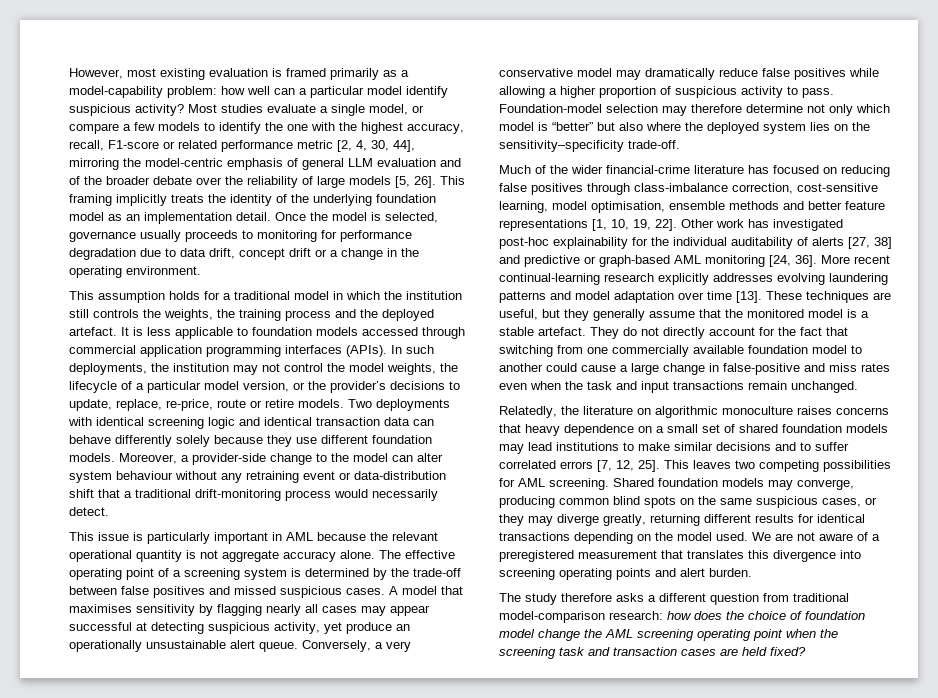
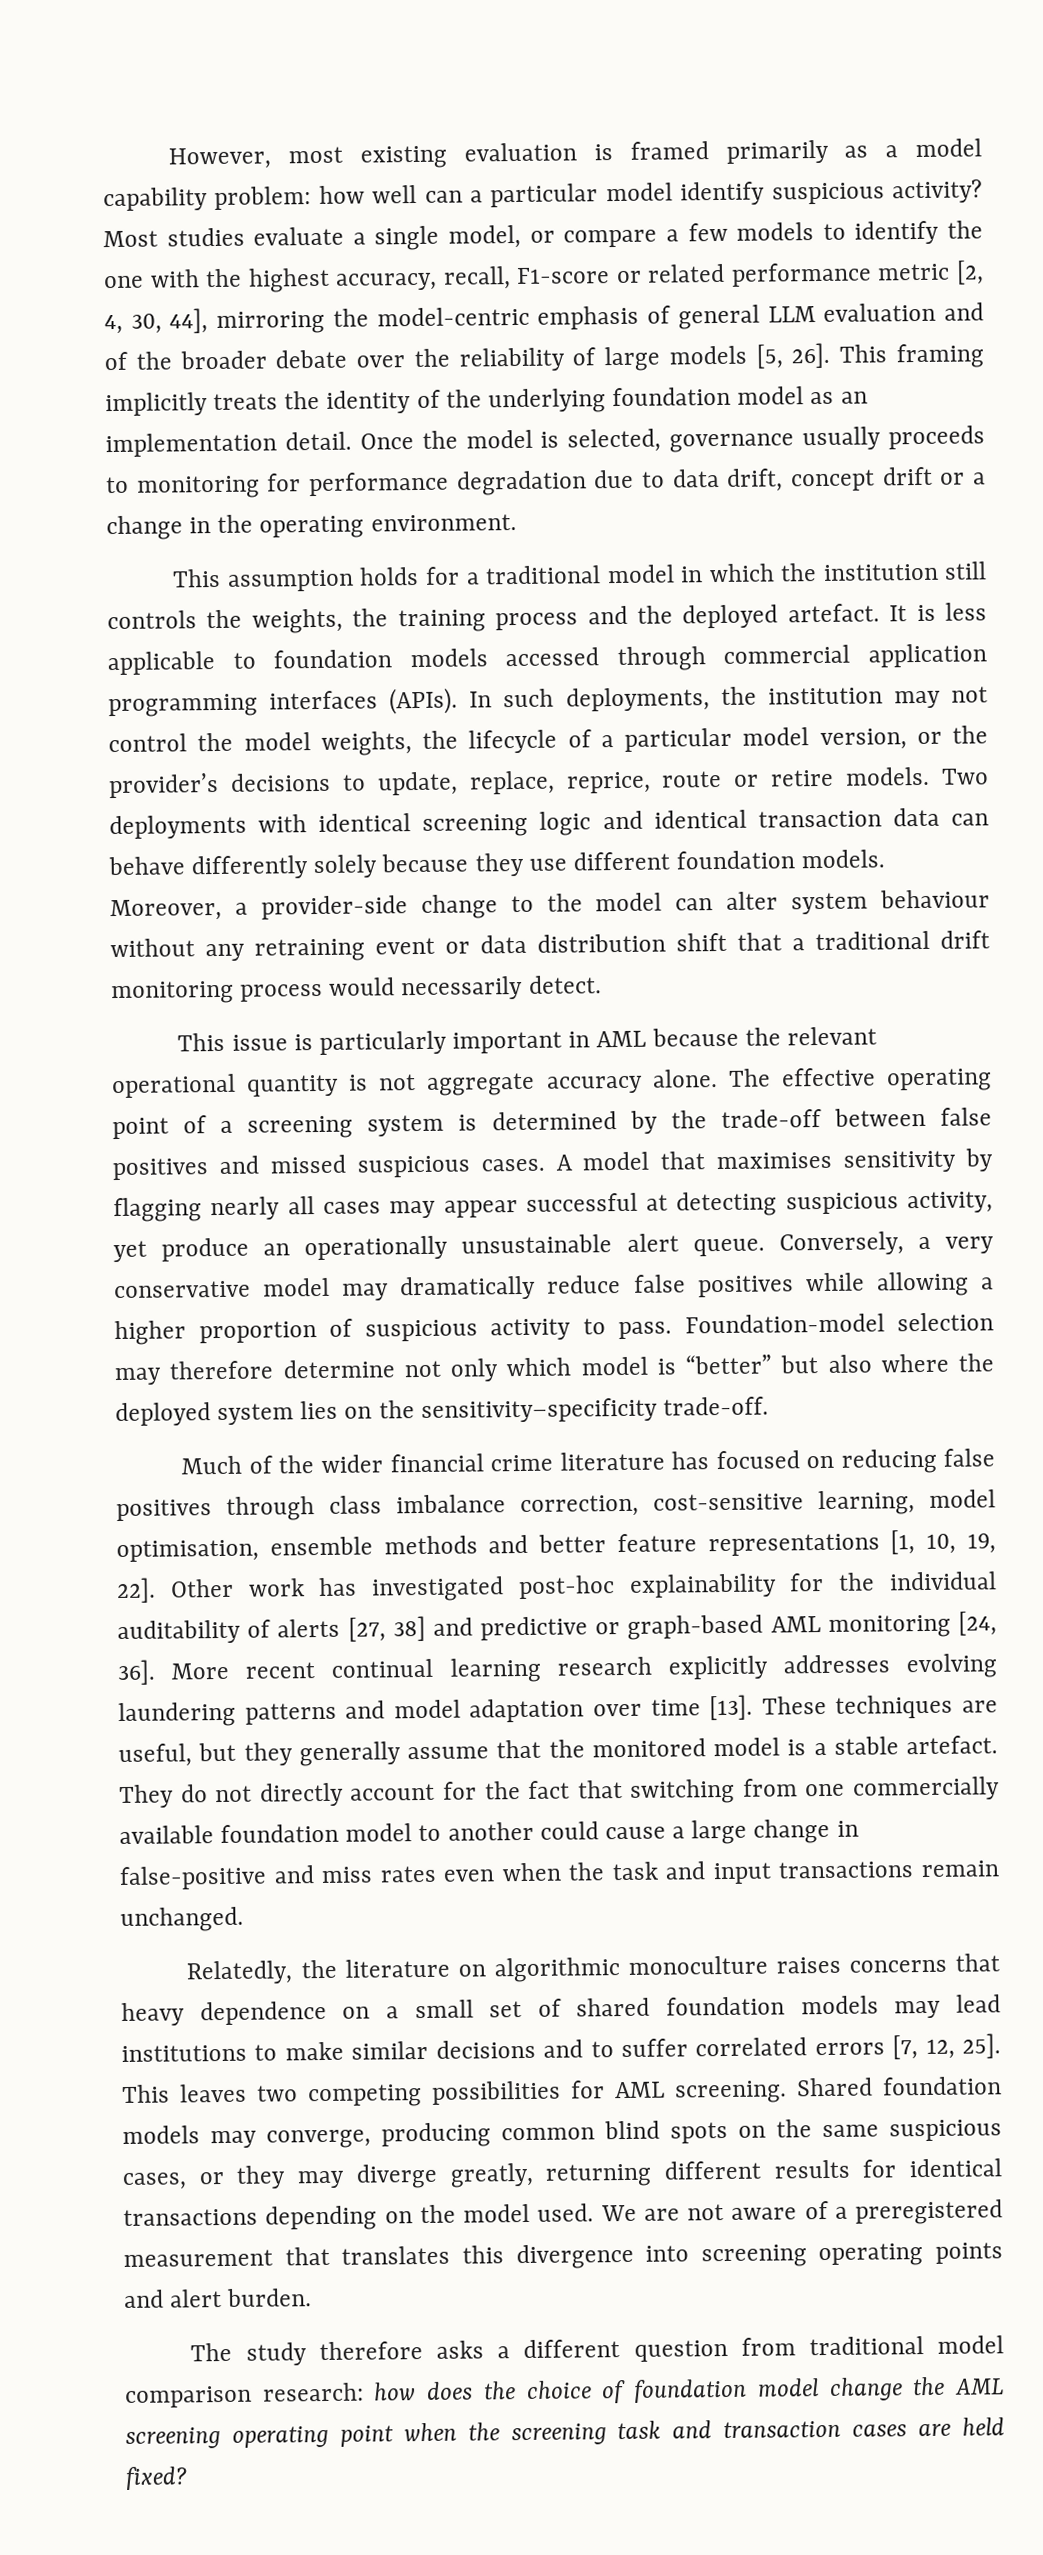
- However, most existing evaluation is framed primarily as a model-capability problem: how well can a particular model identify suspicious activity?
+ However, most existing evaluation is framed primarily as a model capability problem: how well can a particular model identify suspicious activity?
- In such deployments, the institution may not control the model weights, the lifecycle of a particular model version, or the provider’s decisions to update, replace, re-price, route or retire models.
+ In such deployments, the institution may not control the model weights, the lifecycle of a particular model version, or the provider’s decisions to update, replace, reprice, route or retire models.
- Moreover, a provider-side change to the model can alter system behaviour without any retraining event or data-distribution shift that a traditional drift-monitoring process would necessarily detect.
+ Moreover, a provider-side change to the model can alter system behaviour without any retraining event or data distribution shift that a traditional drift monitoring process would necessarily detect.
- Much of the wider financial-crime literature has focused on reducing false positives through class-imbalance correction, cost-sensitive learning, model optimisation, ensemble methods and better feature representations [1, 10, 19, 22].
+ Much of the wider financial crime literature has focused on reducing false positives through class imbalance correction, cost-sensitive learning, model optimisation, ensemble methods and better feature representations [1, 10, 19, 22].
- More recent continual-learning research explicitly addresses evolving laundering patterns and model adaptation over time [13].
+ More recent continual learning research explicitly addresses evolving laundering patterns and model adaptation over time [13].
- The study therefore asks a different question from traditional model-comparison research: how does the choice of foundation model change the AML screening operating point when the screening task and transaction cases are held fixed?
+ The study therefore asks a different question from traditional model comparison research: how does the choice of foundation model change the AML screening operating point when the screening task and transaction cases are held fixed?

